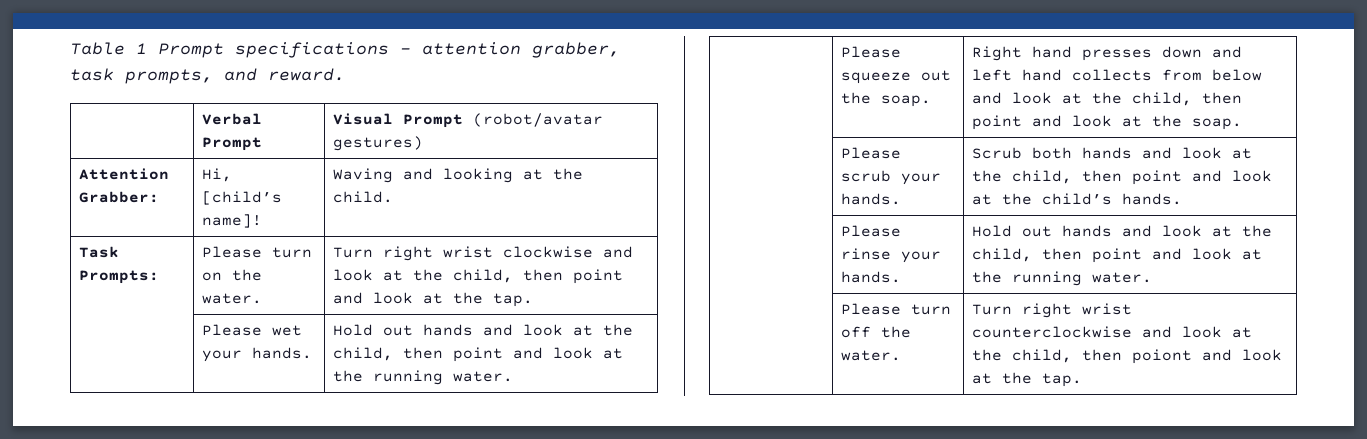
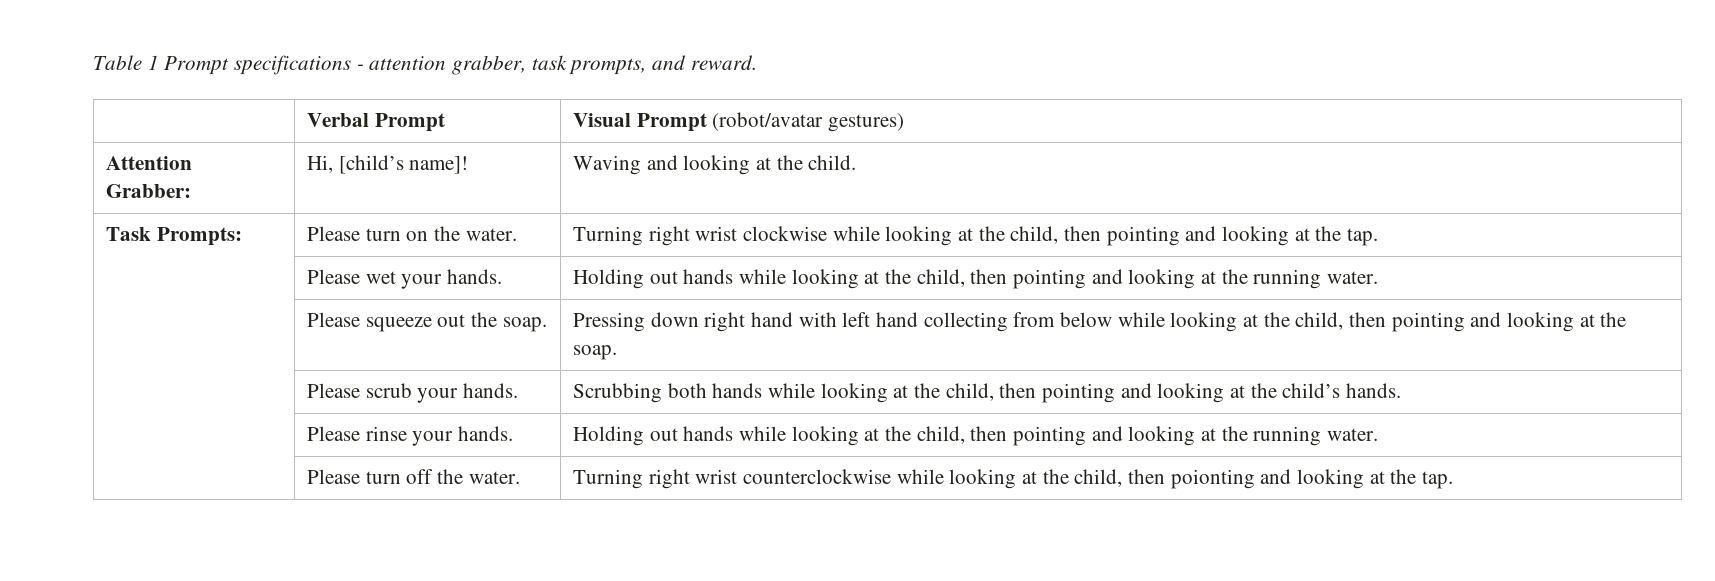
- Task Prompts: | Please turn on the water. | Turn right wrist clockwise and look at the child, then point and look at the tap.
+ Task Prompts: | Please turn on the water. | Turning right wrist clockwise while looking at the child, then pointing and looking at the tap.
- | Please wet your hands. | Hold out hands and look at the child, then point and look at the running water.
+ | Please wet your hands. | Holding out hands while looking at the child, then pointing and looking at the running water.
- | Please squeeze out the soap. | Right hand presses down and left hand collects from below and look at the child, then point and look at the soap.
+ | Please squeeze out the soap. | Pressing down right hand with left hand collecting from below while looking at the child, then pointing and looking at the soap.
- | Please scrub your hands. | Scrub both hands and look at the child, then point and look at the child’s hands.
+ | Please scrub your hands. | Scrubbing both hands while looking at the child, then pointing and looking at the child’s hands.
- | Please rinse your hands. | Hold out hands and look at the child, then point and look at the running water.
+ | Please rinse your hands. | Holding out hands while looking at the child, then pointing and looking at the running water.
- | Please turn off the water. | Turn right wrist counterclockwise and look at the child, then poiont and look at the tap.
+ | Please turn off the water. | Turning right wrist counterclockwise while looking at the child, then poionting and looking at the tap.

